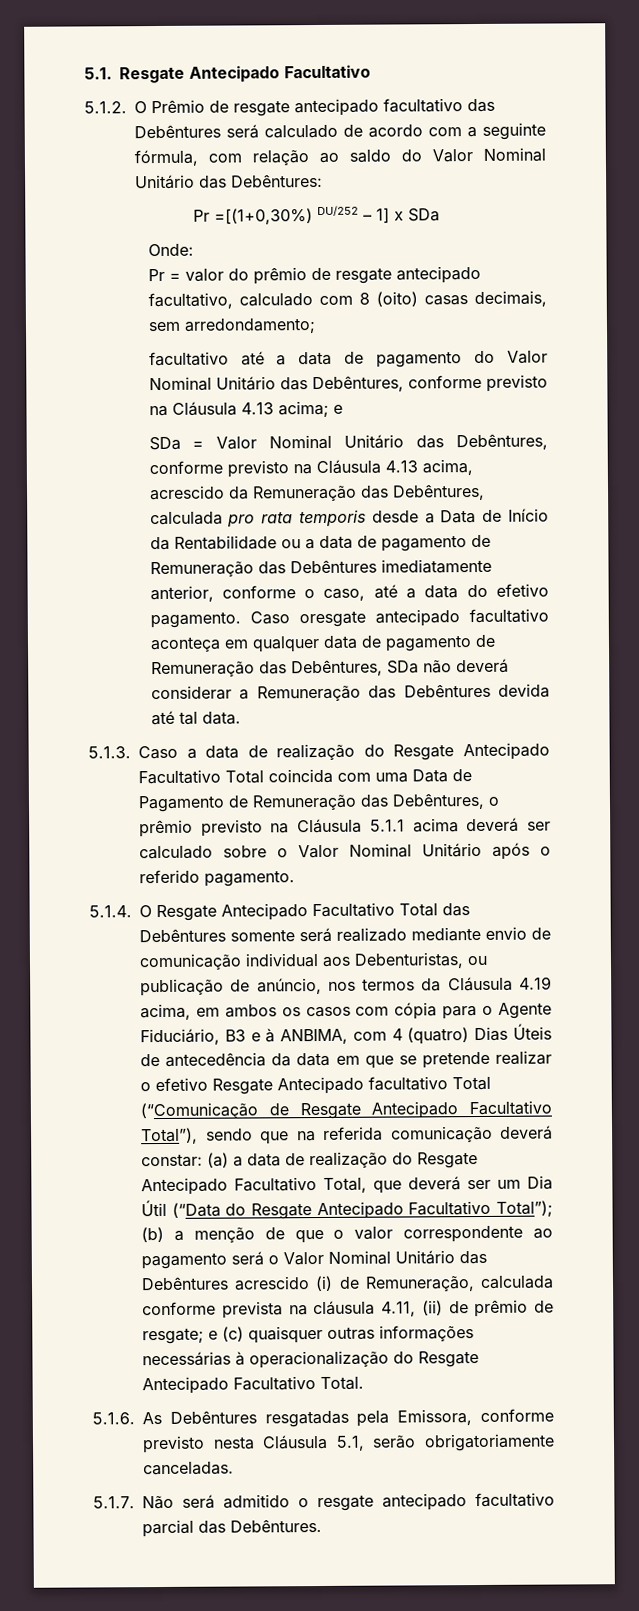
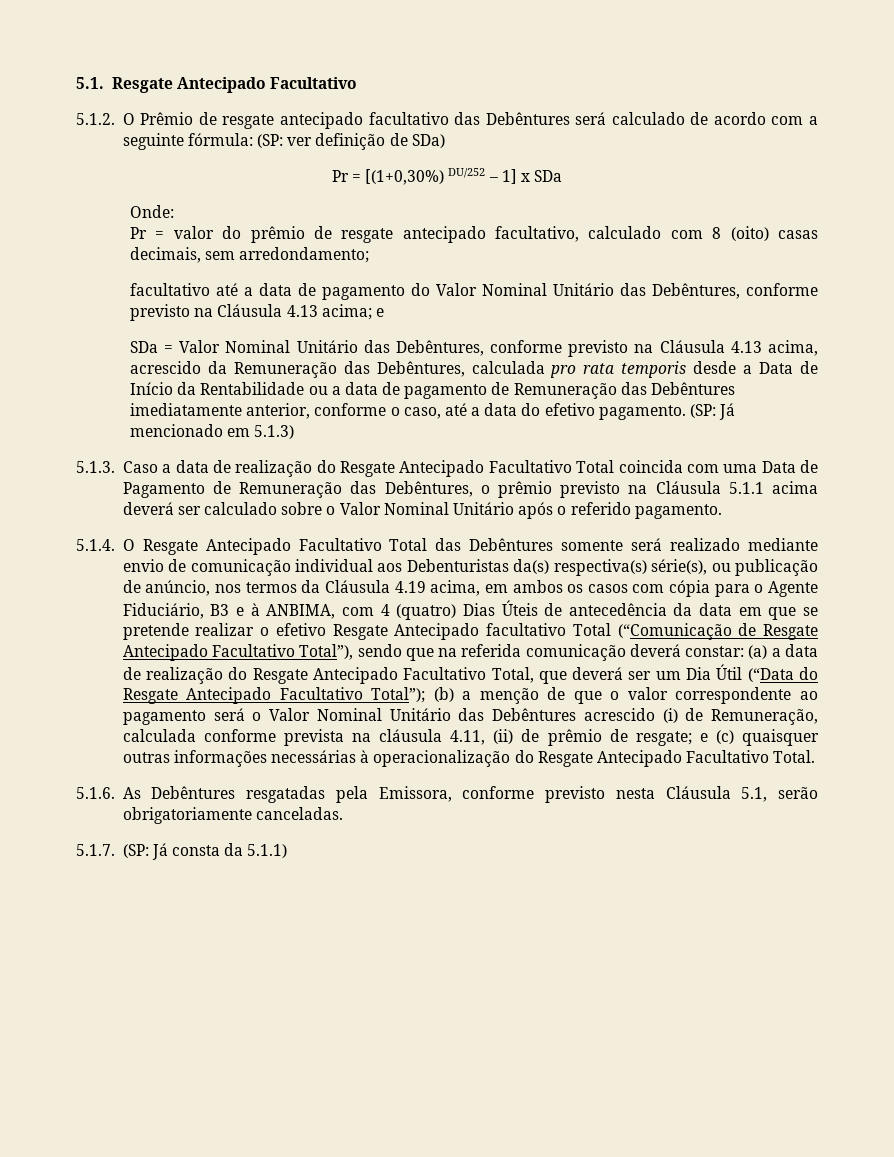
- 5.1.2. O Prêmio de resgate antecipado facultativo das Debêntures será calculado de acordo com a seguinte fórmula, com relação ao saldo do Valor Nominal Unitário das Debêntures:
- Pr =[(1+0,30%) DU/252 – 1] x SDa
+ 5.1.2. O Prêmio de resgate antecipado facultativo das Debêntures será calculado de acordo com a seguinte fórmula: (SP: ver definição de SDa)
+ Pr = [(1+0,30%) DU/252 – 1] x SDa
- Caso oresgate antecipado facultativo aconteça em qualquer data de pagamento de Remuneração das Debêntures, SDa não deverá considerar a Remuneração das Debêntures devida até tal data.
+ (SP: Já mencionado em 5.1.3)
- 5.1.4. O Resgate Antecipado Facultativo Total das Debêntures somente será realizado mediante envio de comunicação individual aos Debenturistas, ou publicação de anúncio, nos termos da Cláusula 4.19 acima, em ambos os casos com cópia para o Agente Fiduciário, B3 e à ANBIMA, com 4 (quatro) Dias Úteis de antecedência da data em que se pretende realizar o efetivo Resgate Antecipado facultativo Total (“Comunicação de Resgate Antecipado Facultativo Total”), sendo que na referida comunicação deverá constar:
+ 5.1.4. O Resgate Antecipado Facultativo Total das Debêntures somente será realizado mediante envio de comunicação individual aos Debenturistas da(s) respectiva(s) série(s), ou publicação de anúncio, nos termos da Cláusula 4.19 acima, em ambos os casos com cópia para o Agente Fiduciário, B3 e à ANBIMA, com 4 (quatro) Dias Úteis de antecedência da data em que se pretende realizar o efetivo Resgate Antecipado facultativo Total (“Comunicação de Resgate Antecipado Facultativo Total”), sendo que na referida comunicação deverá constar:
- 5.1.7. Não será admitido o resgate antecipado facultativo parcial das Debêntures.
+ 5.1.7. (SP: Já consta da 5.1.1)

